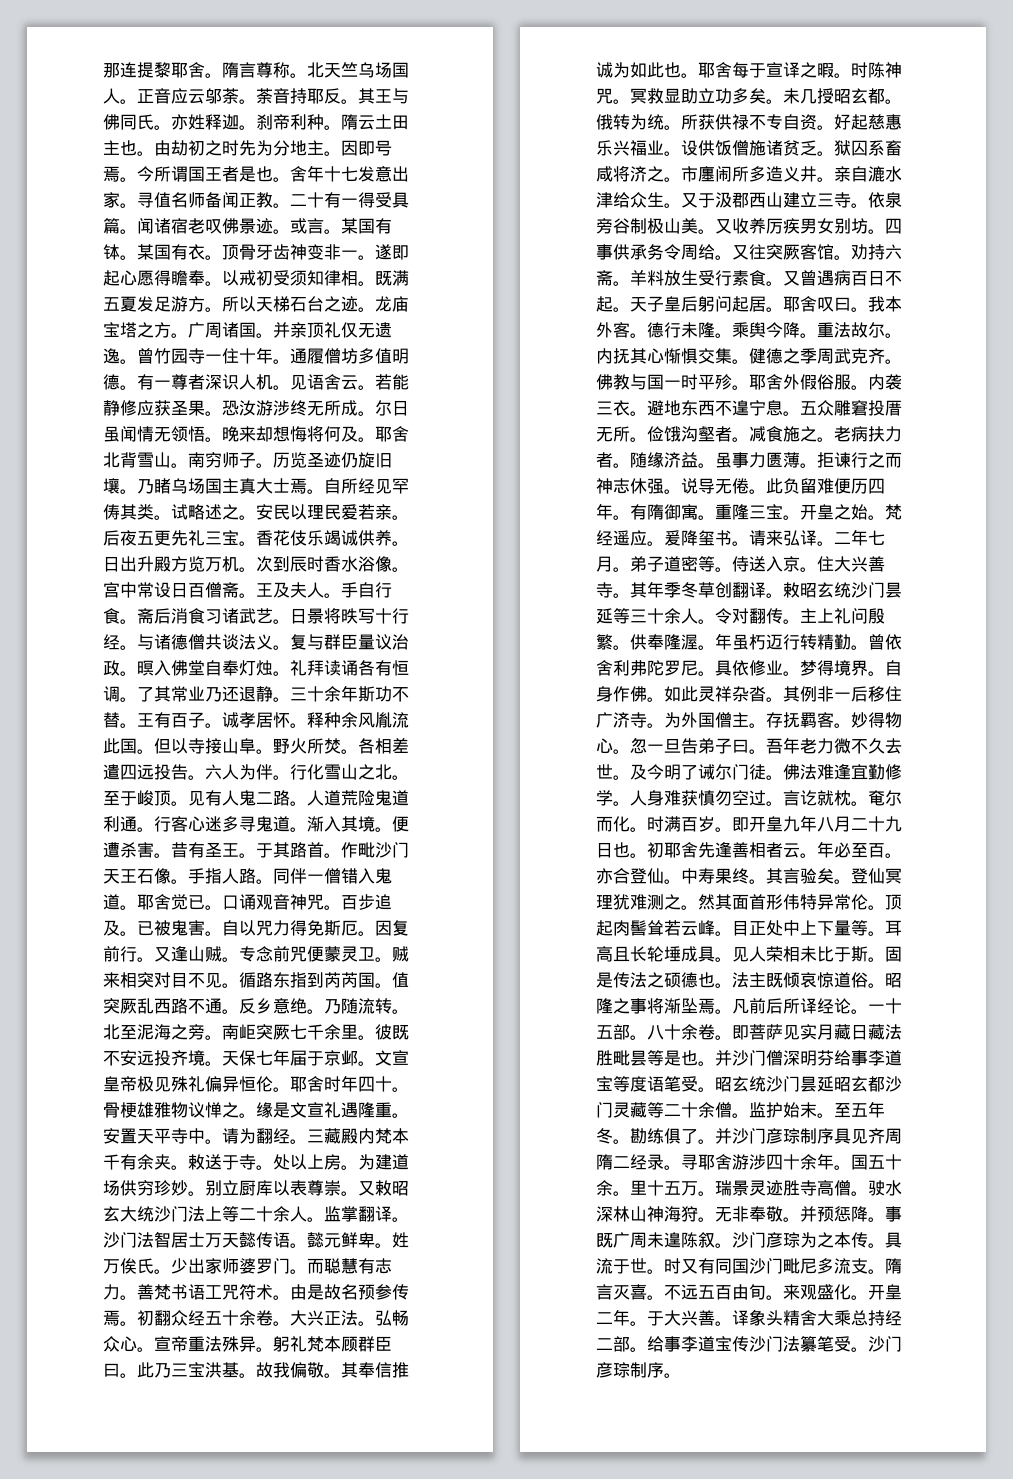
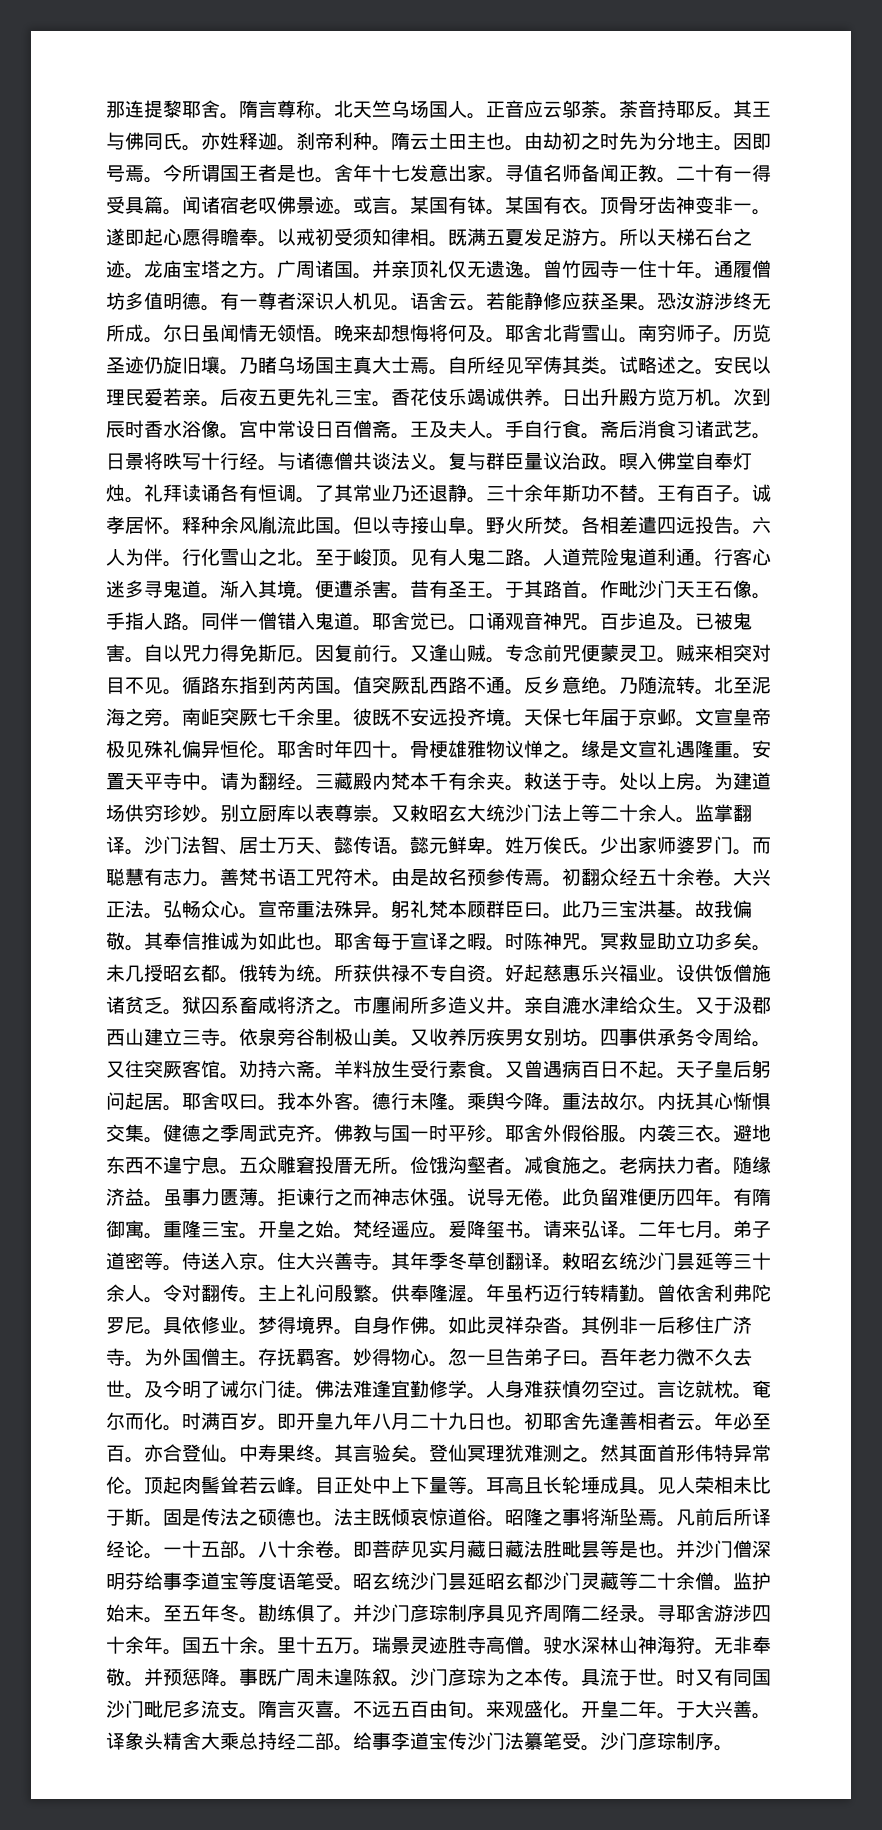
- 有一尊者深识人机。见语舍云。
+ 有一尊者深识人机见。语舍云。
- 沙门法智居士万天懿传语。
+ 沙门法智、居士万天、懿传语。

